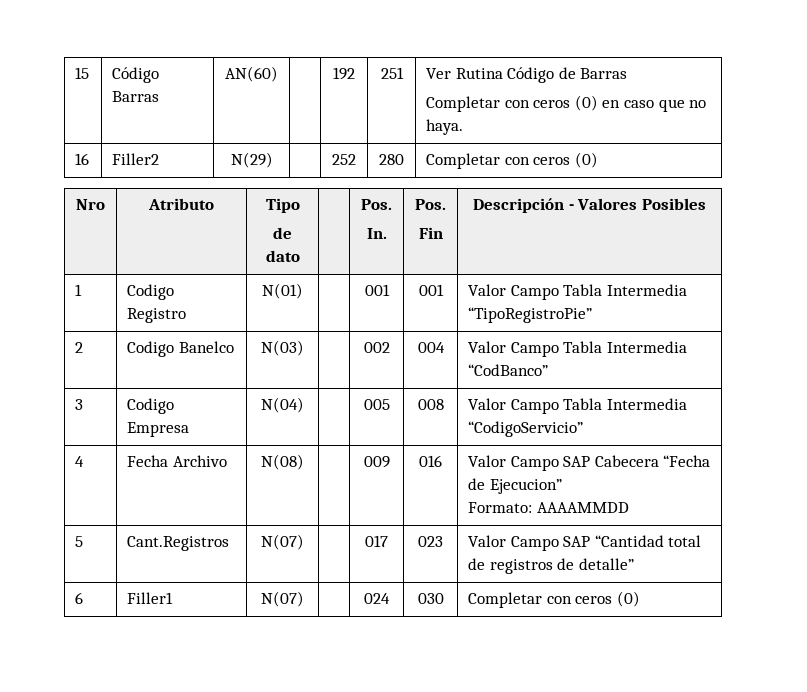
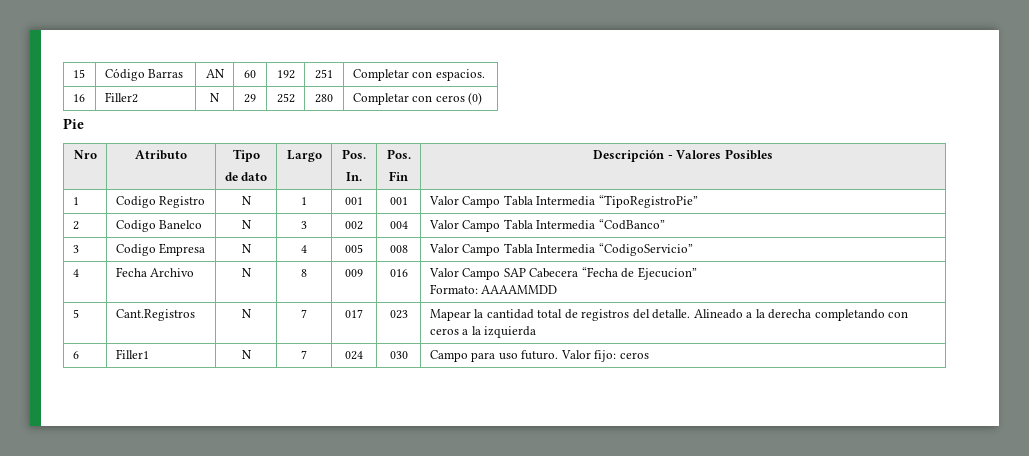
- 15 | Código Barras | AN(60) | | 192 | 251 | Ver Rutina Código de Barras
- Completar con ceros (0) en caso que no haya.
+ 15 | Código Barras | AN | 60 | 192 | 251 | Completar con espacios.
- 16 | Filler2 | N(29) | | 252 | 280 | Completar con ceros (0)
+ 16 | Filler2 | N | 29 | 252 | 280 | Completar con ceros (0)
+ Pie
  Nro | Atributo | Tipo
- de dato | | Pos.
+ de dato | Largo | Pos.
- 1 | Codigo Registro | N(01) | | 001 | 001 | Valor Campo Tabla Intermedia “TipoRegistroPie”
+ 1 | Codigo Registro | N | 1 | 001 | 001 | Valor Campo Tabla Intermedia “TipoRegistroPie”
- 2 | Codigo Banelco | N(03) | | 002 | 004 | Valor Campo Tabla Intermedia “CodBanco”
+ 2 | Codigo Banelco | N | 3 | 002 | 004 | Valor Campo Tabla Intermedia “CodBanco”
- 3 | Codigo Empresa | N(04) | | 005 | 008 | Valor Campo Tabla Intermedia “CodigoServicio”
+ 3 | Codigo Empresa | N | 4 | 005 | 008 | Valor Campo Tabla Intermedia “CodigoServicio”
- 4 | Fecha Archivo | N(08) | | 009 | 016 | Valor Campo SAP Cabecera “Fecha de Ejecucion”
+ 4 | Fecha Archivo | N | 8 | 009 | 016 | Valor Campo SAP Cabecera “Fecha de Ejecucion”
- 5 | Cant.Registros | N(07) | | 017 | 023 | Valor Campo SAP “Cantidad total de registros de detalle”
+ 5 | Cant.Registros | N | 7 | 017 | 023 | Mapear la cantidad total de registros del detalle. Alineado a la derecha completando con ceros a la izquierda
- 6 | Filler1 | N(07) | | 024 | 030 | Completar con ceros (0)
+ 6 | Filler1 | N | 7 | 024 | 030 | Campo para uso futuro. Valor fijo: ceros

